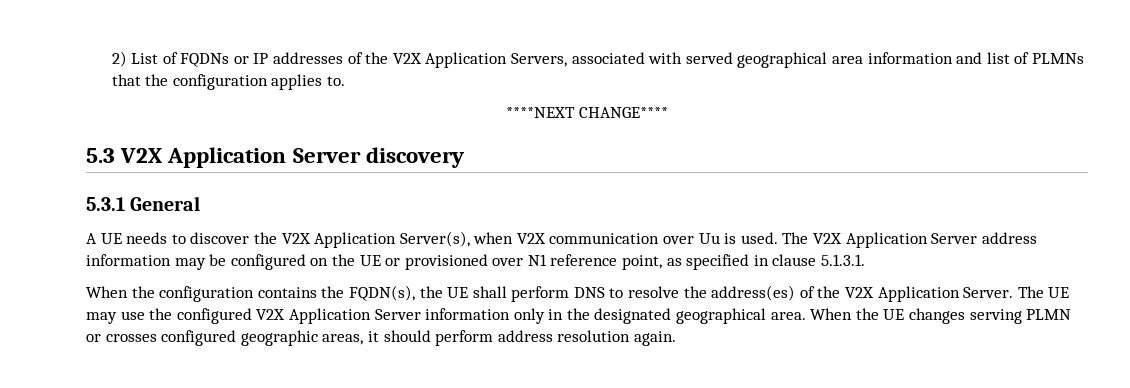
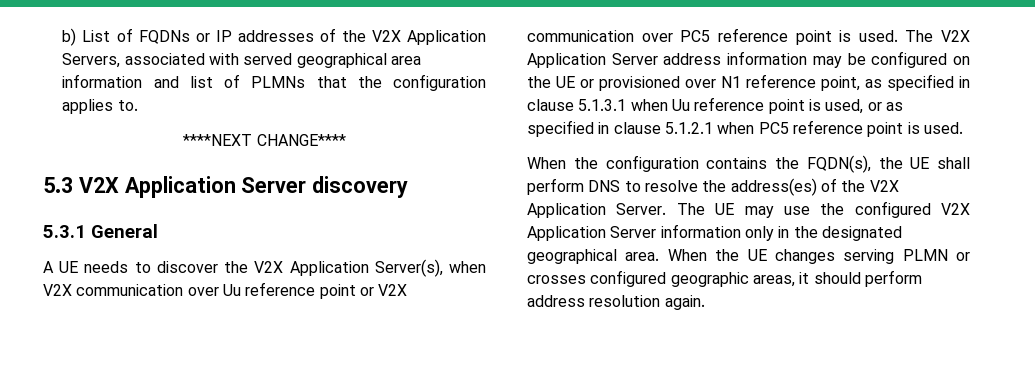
- 2) List of FQDNs or IP addresses of the V2X Application Servers, associated with served geographical area information and list of PLMNs that the configuration applies to.
+ b) List of FQDNs or IP addresses of the V2X Application Servers, associated with served geographical area information and list of PLMNs that the configuration applies to.
- A UE needs to discover the V2X Application Server(s), when V2X communication over Uu is used.
+ A UE needs to discover the V2X Application Server(s), when V2X communication over Uu reference point or V2X communication over PC5 reference point is used.
- The V2X Application Server address information may be configured on the UE or provisioned over N1 reference point, as specified in clause 5.1.3.1.
+ The V2X Application Server address information may be configured on the UE or provisioned over N1 reference point, as specified in clause 5.1.3.1 when Uu reference point is used, or as specified in clause 5.1.2.1 when PC5 reference point is used.

